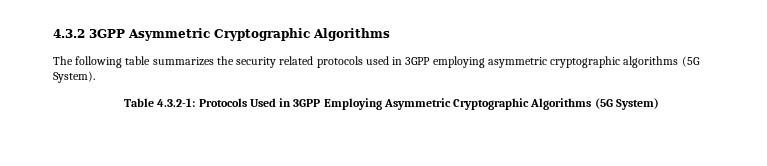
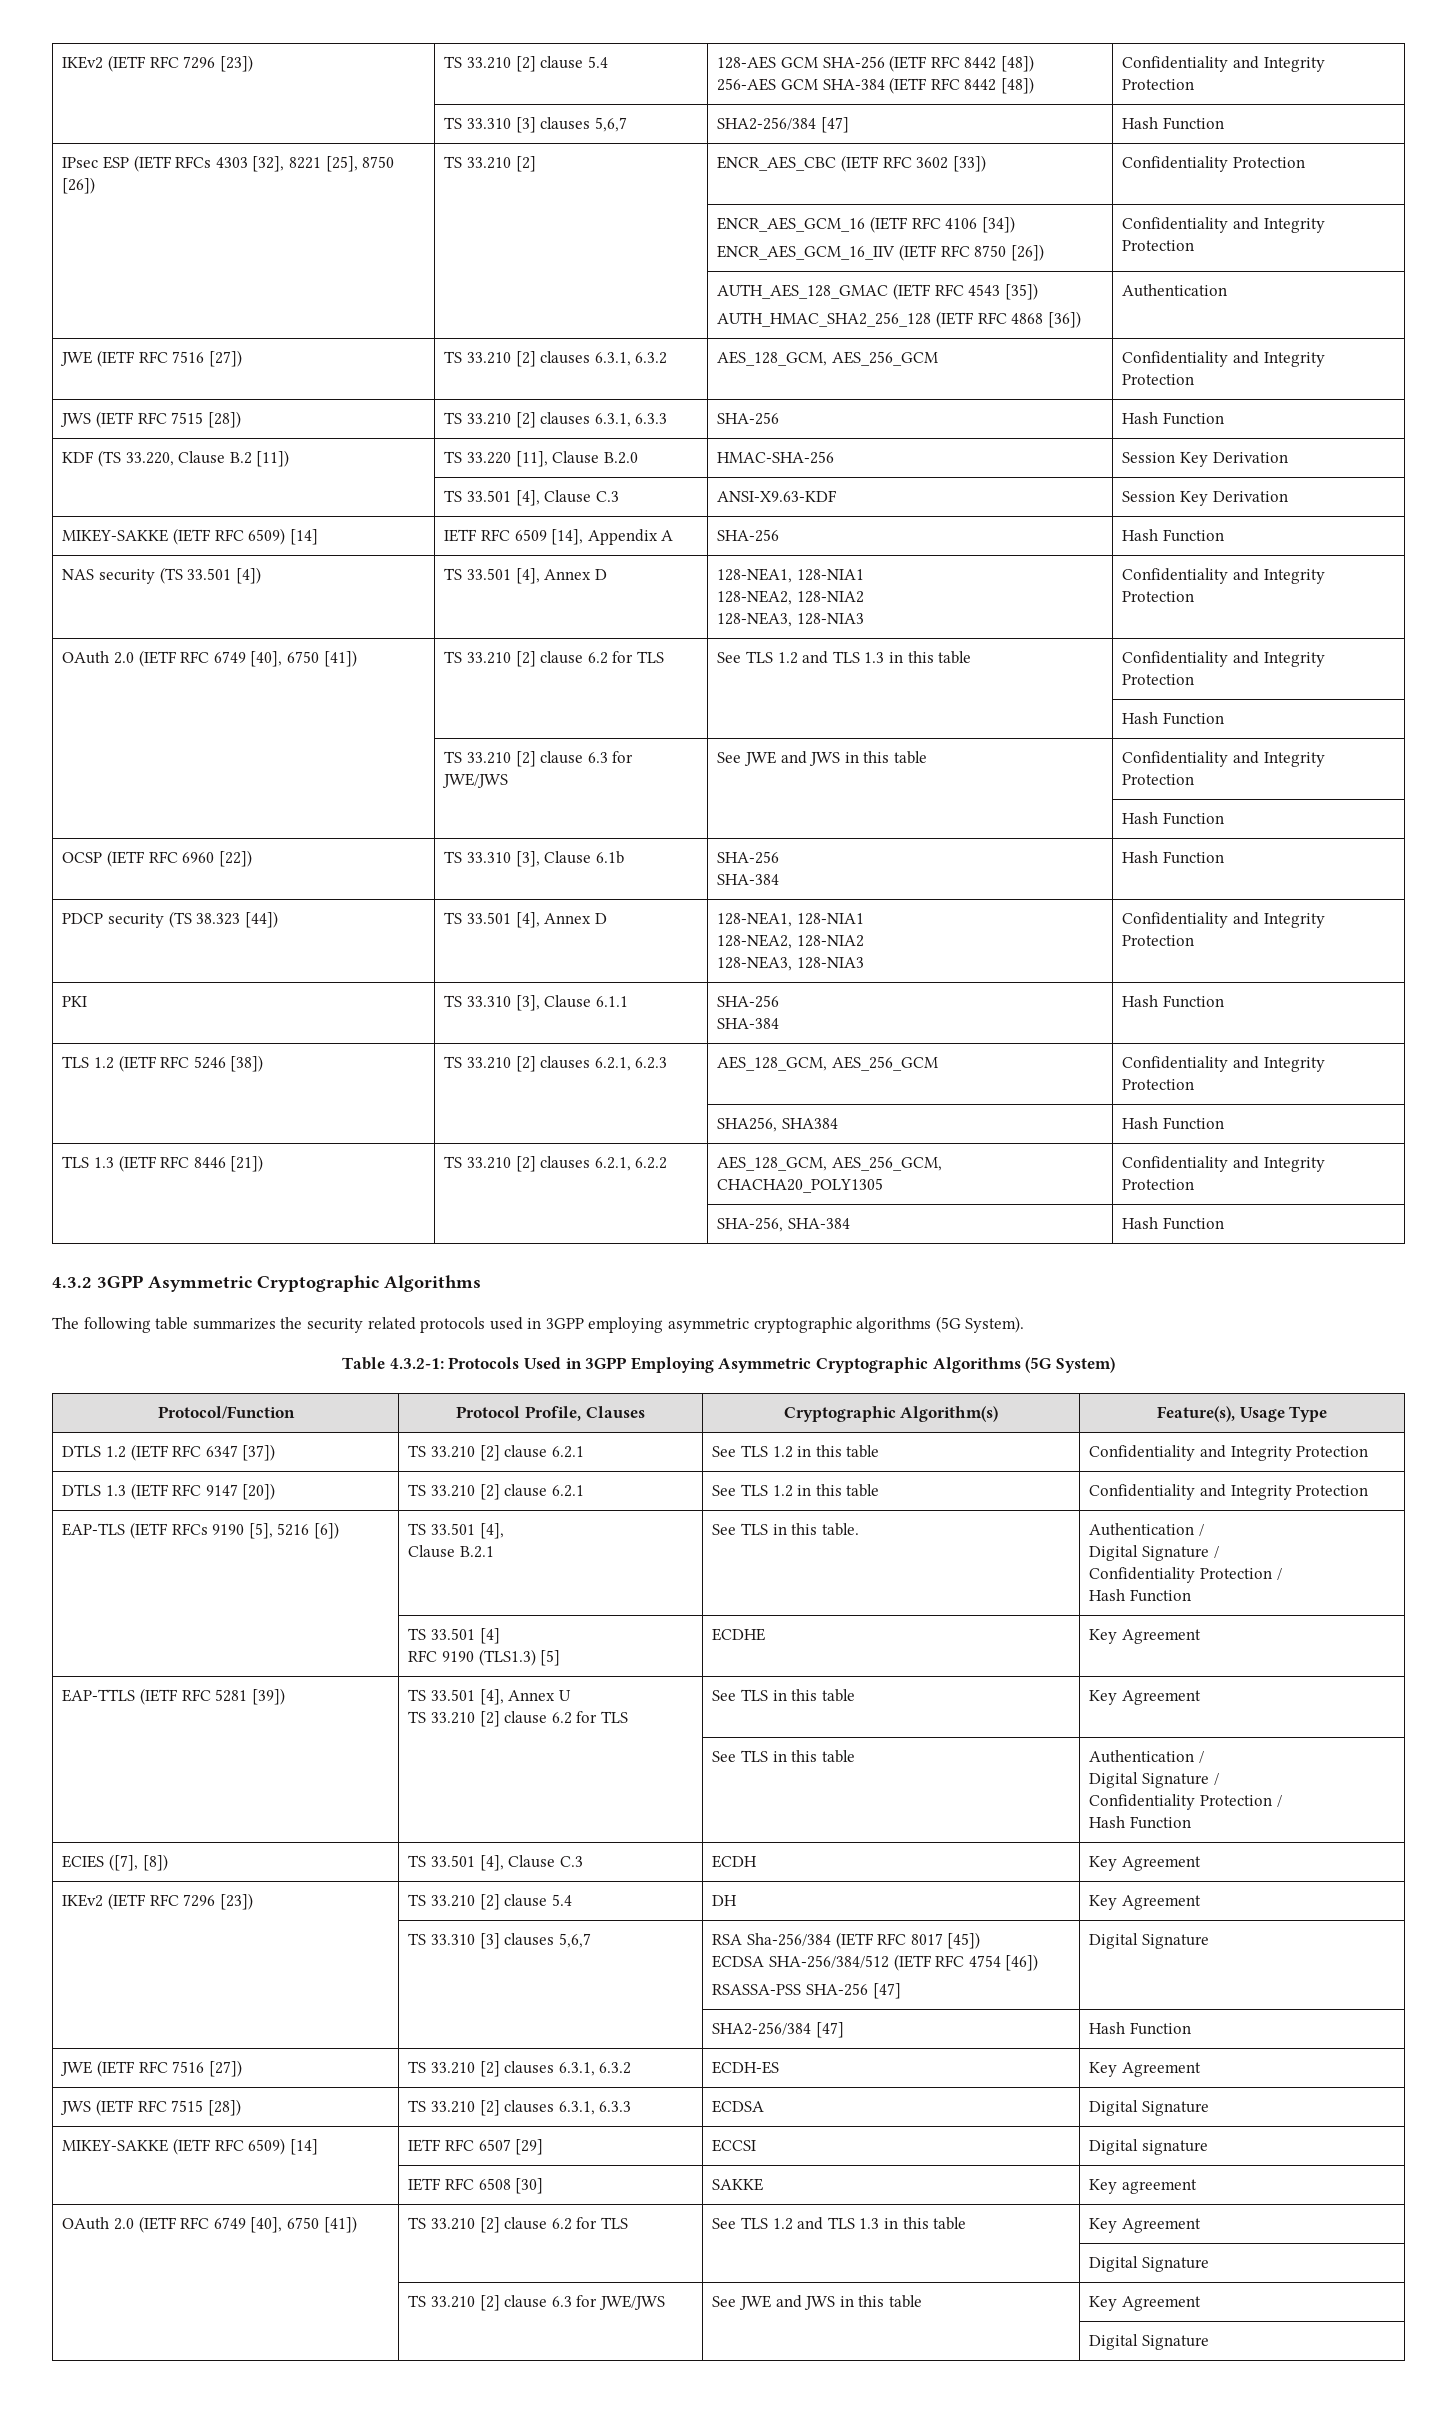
+ IKEv2 (IETF RFC 7296 [23]) | TS 33.210 [2] clause 5.4 | 128-AES GCM SHA-256 (IETF RFC 8442 [48])
+ 256-AES GCM SHA-384 (IETF RFC 8442 [48]) | Confidentiality and Integrity Protection
+ | TS 33.310 [3] clauses 5,6,7 | SHA2-256/384 [47] | Hash Function
+ IPsec ESP (IETF RFCs 4303 [32], 8221 [25], 8750 [26]) | TS 33.210 [2] | ENCR_AES_CBC (IETF RFC 3602 [33]) | Confidentiality Protection
+ | | ENCR_AES_GCM_16 (IETF RFC 4106 [34])
+ ENCR_AES_GCM_16_IIV (IETF RFC 8750 [26]) | Confidentiality and Integrity Protection
+ | | AUTH_AES_128_GMAC (IETF RFC 4543 [35])
+ AUTH_HMAC_SHA2_256_128 (IETF RFC 4868 [36]) | Authentication
+ JWE (IETF RFC 7516 [27]) | TS 33.210 [2] clauses 6.3.1, 6.3.2 | AES_128_GCM, AES_256_GCM | Confidentiality and Integrity Protection
+ JWS (IETF RFC 7515 [28]) | TS 33.210 [2] clauses 6.3.1, 6.3.3 | SHA-256 | Hash Function
+ KDF (TS 33.220, Clause B.2 [11]) | TS 33.220 [11], Clause B.2.0 | HMAC-SHA-256 | Session Key Derivation
+ | TS 33.501 [4], Clause C.3 | ANSI-X9.63-KDF | Session Key Derivation
+ MIKEY-SAKKE (IETF RFC 6509) [14] | IETF RFC 6509 [14], Appendix A | SHA-256 | Hash Function
+ NAS security (TS 33.501 [4]) | TS 33.501 [4], Annex D | 128-NEA1, 128-NIA1
+ 128-NEA2, 128-NIA2
+ 128-NEA3, 128-NIA3 | Confidentiality and Integrity Protection
+ OAuth 2.0 (IETF RFC 6749 [40], 6750 [41]) | TS 33.210 [2] clause 6.2 for TLS | See TLS 1.2 and TLS 1.3 in this table | Confidentiality and Integrity Protection
+ | | | Hash Function
+ | TS 33.210 [2] clause 6.3 for JWE/JWS | See JWE and JWS in this table | Confidentiality and Integrity Protection
+ | | | Hash Function
+ OCSP (IETF RFC 6960 [22]) | TS 33.310 [3], Clause 6.1b | SHA-256
+ SHA-384 | Hash Function
+ PDCP security (TS 38.323 [44]) | TS 33.501 [4], Annex D | 128-NEA1, 128-NIA1
+ 128-NEA2, 128-NIA2
+ 128-NEA3, 128-NIA3 | Confidentiality and Integrity Protection
+ PKI | TS 33.310 [3], Clause 6.1.1 | SHA-256
+ SHA-384 | Hash Function
+ TLS 1.2 (IETF RFC 5246 [38]) | TS 33.210 [2] clauses 6.2.1, 6.2.3 | AES_128_GCM, AES_256_GCM | Confidentiality and Integrity Protection
+ | | SHA256, SHA384 | Hash Function
+ TLS 1.3 (IETF RFC 8446 [21]) | TS 33.210 [2] clauses 6.2.1, 6.2.2 | AES_128_GCM, AES_256_GCM, CHACHA20_POLY1305 | Confidentiality and Integrity Protection
+ | | SHA-256, SHA-384 | Hash Function
+ Protocol/Function | Protocol Profile, Clauses | Cryptographic Algorithm(s) | Feature(s), Usage Type
+ DTLS 1.2 (IETF RFC 6347 [37]) | TS 33.210 [2] clause 6.2.1 | See TLS 1.2 in this table | Confidentiality and Integrity Protection
+ DTLS 1.3 (IETF RFC 9147 [20]) | TS 33.210 [2] clause 6.2.1 | See TLS 1.2 in this table | Confidentiality and Integrity Protection
+ EAP-TLS (IETF RFCs 9190 [5], 5216 [6]) | TS 33.501 [4],
+ Clause B.2.1 | See TLS in this table. | Authentication /
+ Digital Signature /
+ Confidentiality Protection /
+ Hash Function
+ | TS 33.501 [4]
+ RFC 9190 (TLS1.3) [5] | ECDHE | Key Agreement
+ EAP-TTLS (IETF RFC 5281 [39]) | TS 33.501 [4], Annex U
+ TS 33.210 [2] clause 6.2 for TLS | See TLS in this table | Key Agreement
+ | | See TLS in this table | Authentication /
+ Digital Signature /
+ Confidentiality Protection /
+ Hash Function
+ ECIES ([7], [8]) | TS 33.501 [4], Clause C.3 | ECDH | Key Agreement
+ IKEv2 (IETF RFC 7296 [23]) | TS 33.210 [2] clause 5.4 | DH | Key Agreement
+ | TS 33.310 [3] clauses 5,6,7 | RSA Sha-256/384 (IETF RFC 8017 [45])
+ ECDSA SHA-256/384/512 (IETF RFC 4754 [46])
+ RSASSA-PSS SHA-256 [47] | Digital Signature
+ | | SHA2-256/384 [47] | Hash Function
+ JWE (IETF RFC 7516 [27]) | TS 33.210 [2] clauses 6.3.1, 6.3.2 | ECDH-ES | Key Agreement
+ JWS (IETF RFC 7515 [28]) | TS 33.210 [2] clauses 6.3.1, 6.3.3 | ECDSA | Digital Signature
+ MIKEY-SAKKE (IETF RFC 6509) [14] | IETF RFC 6507 [29] | ECCSI | Digital signature
+ | IETF RFC 6508 [30] | SAKKE | Key agreement
+ OAuth 2.0 (IETF RFC 6749 [40], 6750 [41]) | TS 33.210 [2] clause 6.2 for TLS | See TLS 1.2 and TLS 1.3 in this table | Key Agreement
+ | | | Digital Signature
+ | TS 33.210 [2] clause 6.3 for JWE/JWS | See JWE and JWS in this table | Key Agreement
+ | | | Digital Signature

